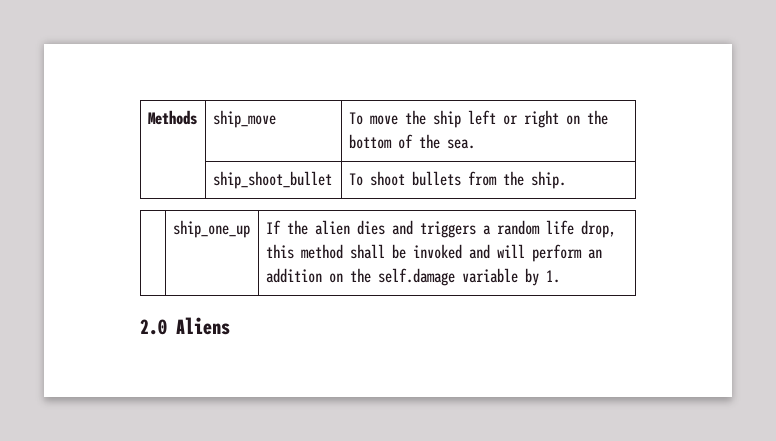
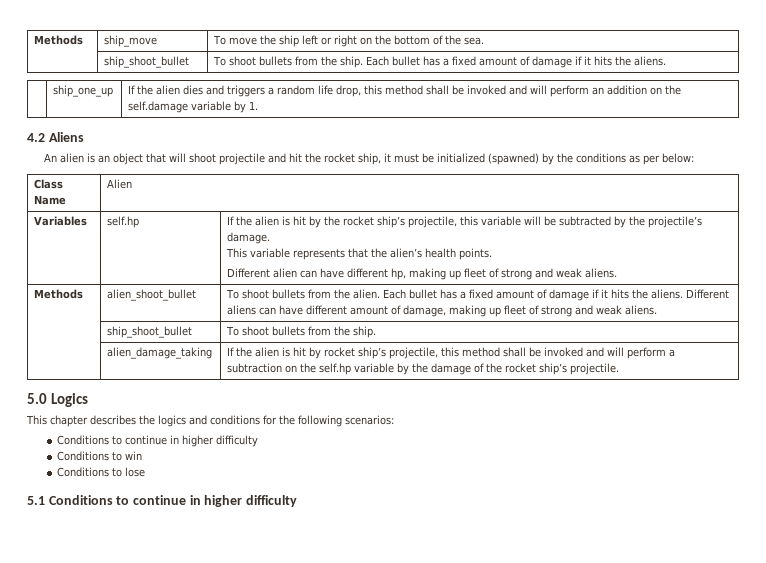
- | ship_shoot_bullet | To shoot bullets from the ship.
+ | ship_shoot_bullet | To shoot bullets from the ship. Each bullet has a fixed amount of damage if it hits the aliens.
- 2.0 Aliens
+ 4.2 Aliens
+ An alien is an object that will shoot projectile and hit the rocket ship, it must be initialized (spawned) by the conditions as per below:
+ Class Name | Alien
+ Variables | self.hp | If the alien is hit by the rocket ship’s projectile, this variable will be subtracted by the projectile’s damage.
+ This variable represents that the alien’s health points.
+ Different alien can have different hp, making up fleet of strong and weak aliens.
+ Methods | alien_shoot_bullet | To shoot bullets from the alien. Each bullet has a fixed amount of damage if it hits the aliens. Different aliens can have different amount of damage, making up fleet of strong and weak aliens.
+ | ship_shoot_bullet | To shoot bullets from the ship.
+ | alien_damage_taking | If the alien is hit by rocket ship’s projectile, this method shall be invoked and will perform a subtraction on the self.hp variable by the damage of the rocket ship’s projectile.
+ 5.0 Logics
+ This chapter describes the logics and conditions for the following scenarios:
+ Conditions to continue in higher difficulty
+ Conditions to win
+ Conditions to lose
+ 5.1 Conditions to continue in higher difficulty

